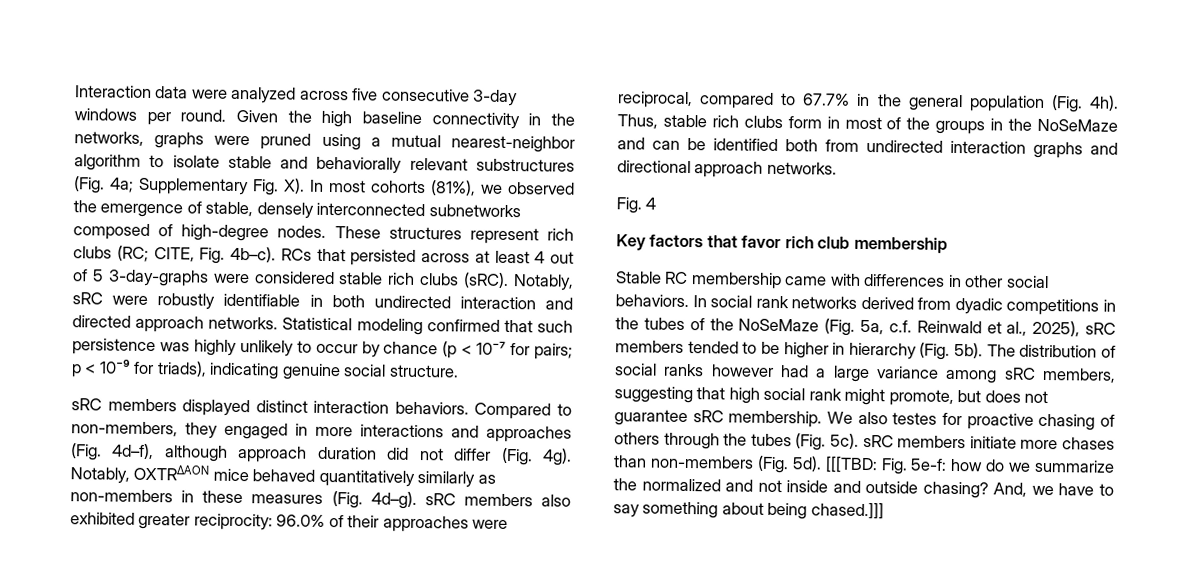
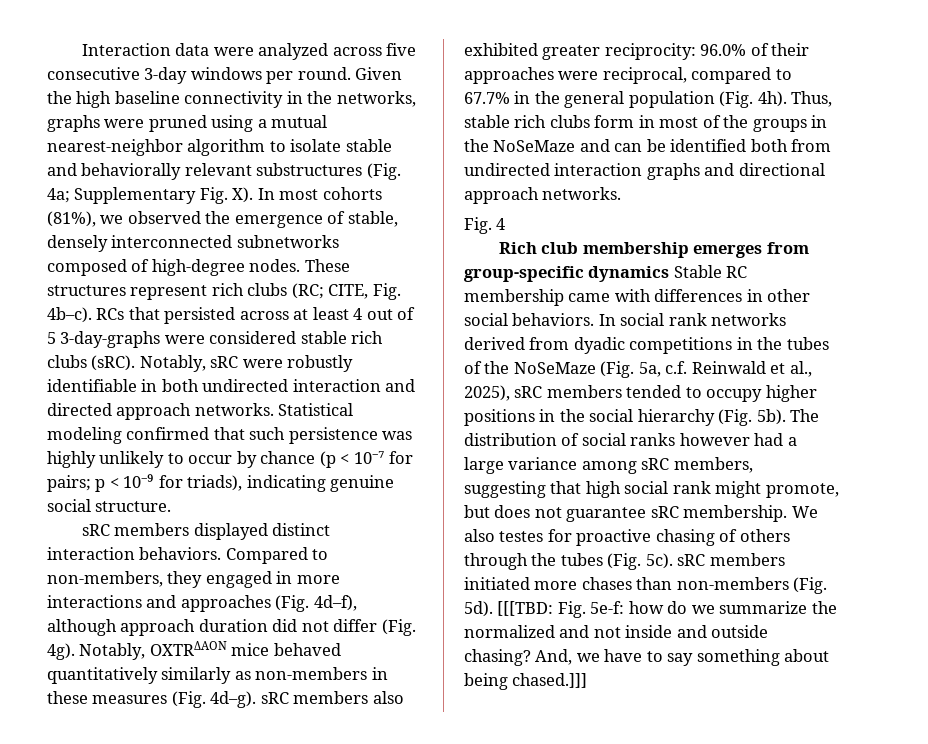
- Key factors that favor rich club membership
- Stable RC membership came with differences in other social behaviors.
+ Rich club membership emerges from group-specific dynamics Stable RC membership came with differences in other social behaviors.
- In social rank networks derived from dyadic competitions in the tubes of the NoSeMaze (Fig. 5a, c.f. Reinwald et al., 2025), sRC members tended to be higher in hierarchy (Fig. 5b).
+ In social rank networks derived from dyadic competitions in the tubes of the NoSeMaze (Fig. 5a, c.f. Reinwald et al., 2025), sRC members tended to occupy higher positions in the social hierarchy (Fig. 5b).
- We also testes for proactive chasing of others through the tubes (Fig. 5c). sRC members initiate more chases than non-members (Fig. 5d).
+ We also testes for proactive chasing of others through the tubes (Fig. 5c). sRC members initiated more chases than non-members (Fig. 5d).

